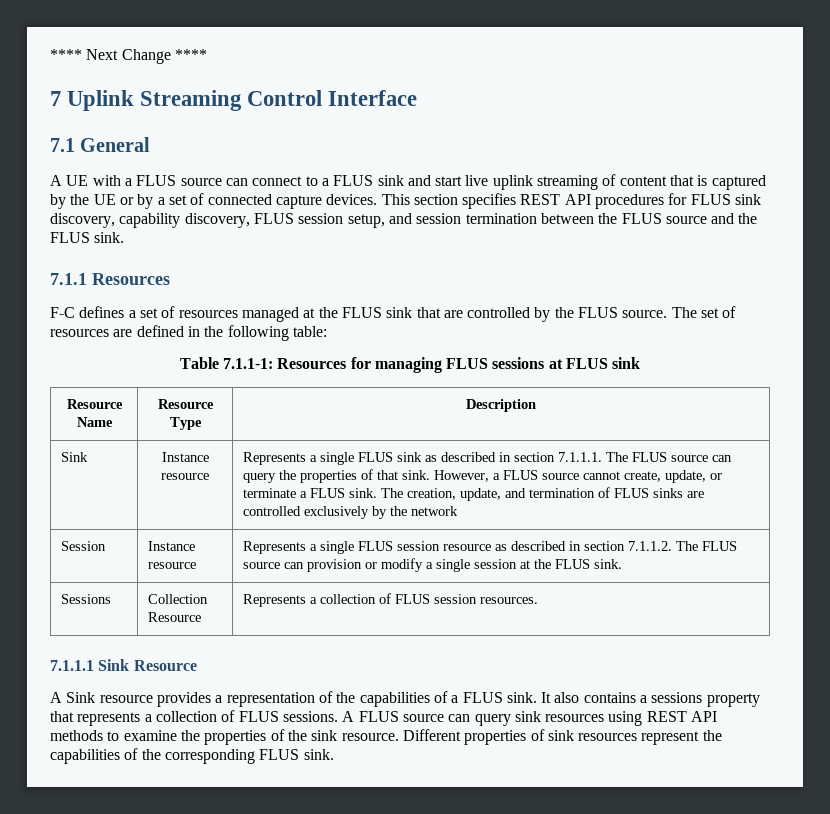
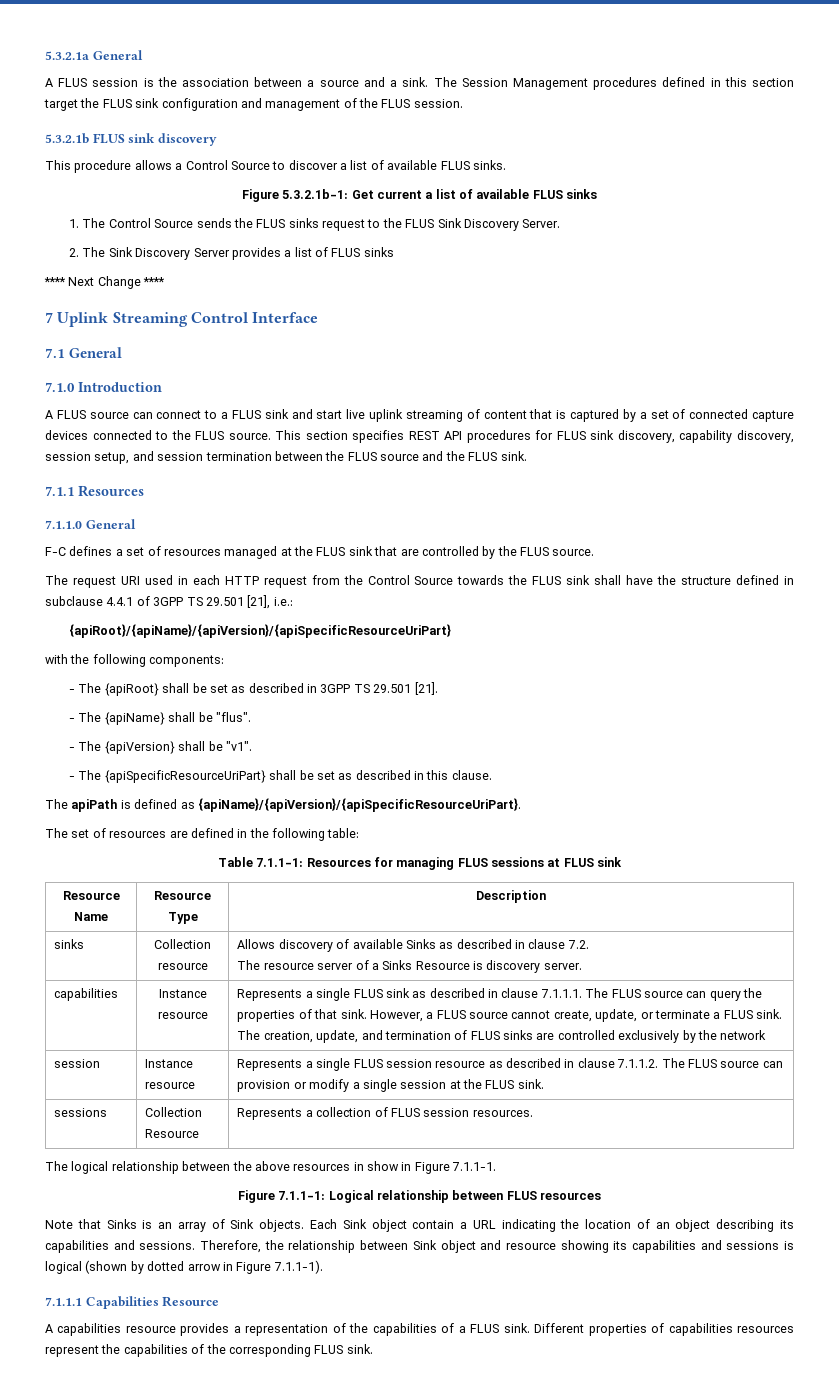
+ 5.3.2.1a General
+ A FLUS session is the association between a source and a sink. The Session Management procedures defined in this section target the FLUS sink configuration and management of the FLUS session.
+ 5.3.2.1b FLUS sink discovery
+ This procedure allows a Control Source to discover a list of available FLUS sinks.
+ Figure 5.3.2.1b-1: Get current a list of available FLUS sinks
+ 1. The Control Source sends the FLUS sinks request to the FLUS Sink Discovery Server.
+ 2. The Sink Discovery Server provides a list of FLUS sinks
- A UE with a FLUS source can connect to a FLUS sink and start live uplink streaming of content that is captured by the UE or by a set of connected capture devices.
+ 7.1.0 Introduction
+ A FLUS source can connect to a FLUS sink and start live uplink streaming of content that is captured by a set of connected capture devices connected to the FLUS source.
- This section specifies REST API procedures for FLUS sink discovery, capability discovery, FLUS session setup, and session termination between the FLUS source and the FLUS sink.
+ This section specifies REST API procedures for FLUS sink discovery, capability discovery, session setup, and session termination between the FLUS source and the FLUS sink.
+ 7.1.1.0 General
- F-C defines a set of resources managed at the FLUS sink that are controlled by the FLUS source. The set of resources are defined in the following table:
+ F-C defines a set of resources managed at the FLUS sink that are controlled by the FLUS source.
+ The request URI used in each HTTP request from the Control Source towards the FLUS sink shall have the structure defined in subclause 4.4.1 of 3GPP TS 29.501 [21], i.e.:
+ {apiRoot}/{apiName}/{apiVersion}/{apiSpecificResourceUriPart}
+ with the following components:
+ - The {apiRoot} shall be set as described in 3GPP TS 29.501 [21].
+ - The {apiName} shall be "flus".
+ - The {apiVersion} shall be "v1".
+ - The {apiSpecificResourceUriPart} shall be set as described in this clause.
+ The apiPath is defined as {apiName}/{apiVersion}/{apiSpecificResourceUriPart}.
+ The set of resources are defined in the following table:
  Resource Name | Resource Type | Description
- Sink
+ sinks | Collection resource | Allows discovery of available Sinks as described in clause 7.2.
+ The resource server of a Sinks Resource is discovery server.
+ capabilities
- Represents a single FLUS sink as described in section 7.1.1.1. The FLUS source can query the properties of that sink.
+ Represents a single FLUS sink as described in clause 7.1.1.1. The FLUS source can query the properties of that sink.
- Session | Instance resource | Represents a single FLUS session resource as described in section 7.1.1.2. The FLUS source can provision or modify a single session at the FLUS sink.
+ session | Instance resource | Represents a single FLUS session resource as described in clause 7.1.1.2. The FLUS source can provision or modify a single session at the FLUS sink.
- Sessions | Collection Resource | Represents a collection of FLUS session resources.
+ sessions | Collection Resource | Represents a collection of FLUS session resources.
+ The logical relationship between the above resources in show in Figure 7.1.1-1.
+ Figure 7.1.1-1: Logical relationship between FLUS resources
+ Note that Sinks is an array of Sink objects. Each Sink object contain a URL indicating the location of an object describing its capabilities and sessions. Therefore, the relationship between Sink object and resource showing its capabilities and sessions is logical (shown by dotted arrow in Figure 7.1.1-1).
- 7.1.1.1 Sink Resource
+ 7.1.1.1 Capabilities Resource
- A Sink resource provides a representation of the capabilities of a FLUS sink.
+ A capabilities resource provides a representation of the capabilities of a FLUS sink.
- It also contains a sessions property that represents a collection of FLUS sessions. A FLUS source can query sink resources using REST API methods to examine the properties of the sink resource.
- Different properties of sink resources represent the capabilities of the corresponding FLUS sink.
+ Different properties of capabilities resources represent the capabilities of the corresponding FLUS sink.

